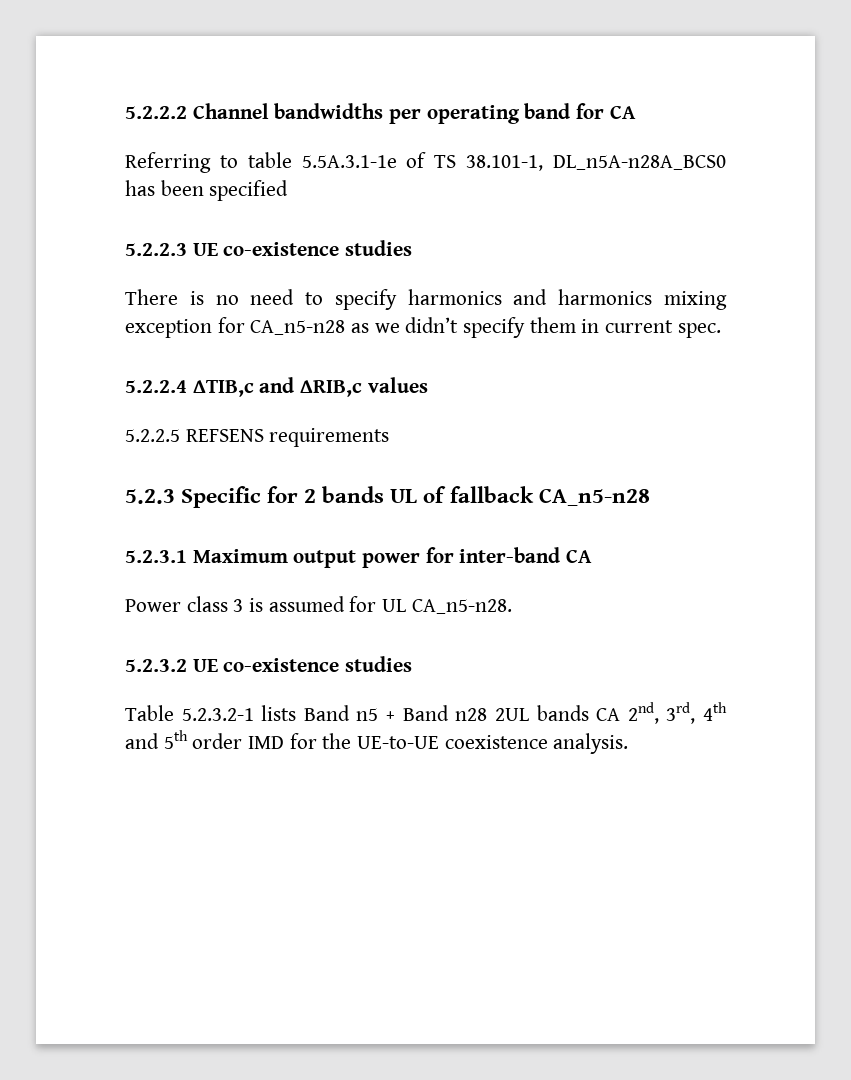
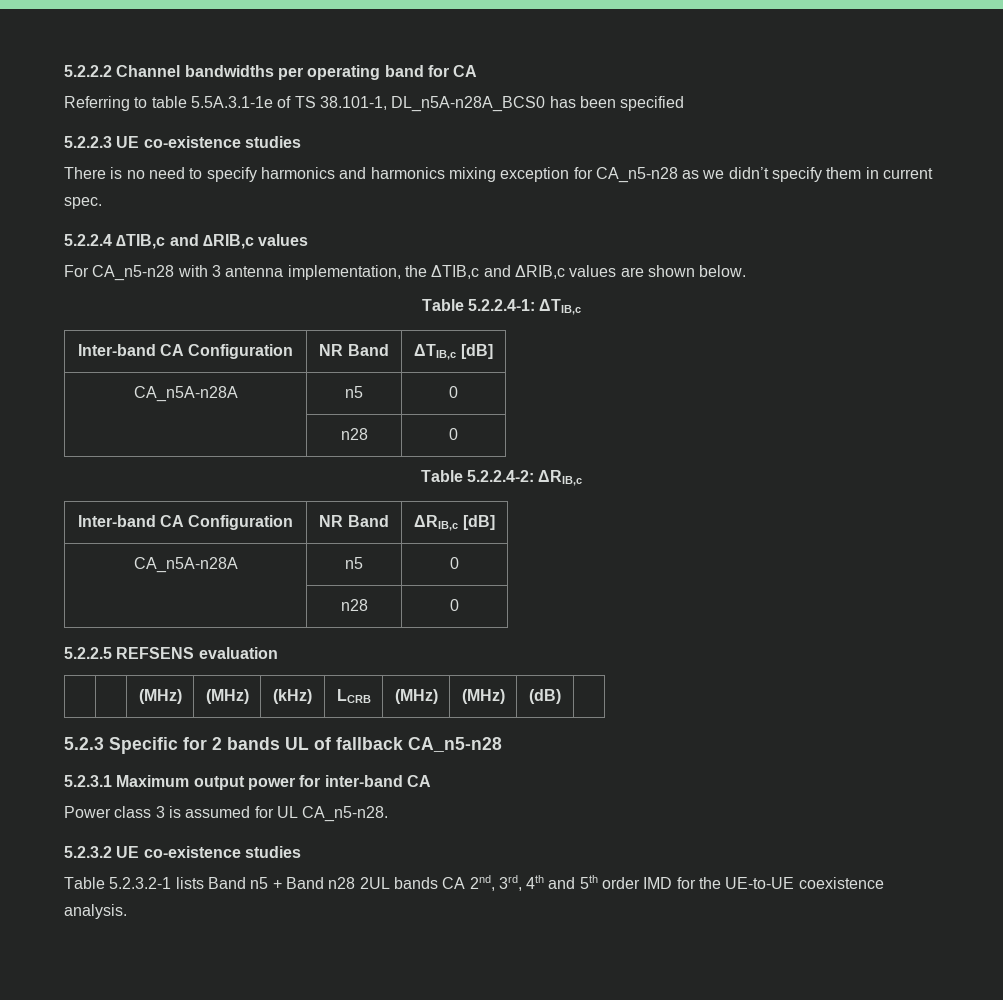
- 5.2.2.5 REFSENS requirements
+ For CA_n5-n28 with 3 antenna implementation, the ΔTIB,c and ΔRIB,c values are shown below.
+ Table 5.2.2.4-1: ΔTIB,c
+ Inter-band CA Configuration | NR Band | ΔTIB,c [dB]
+ CA_n5A-n28A | n5 | 0
+ | n28 | 0
+ Table 5.2.2.4-2: ΔRIB,c
+ Inter-band CA Configuration | NR Band | ΔRIB,c [dB]
+ CA_n5A-n28A | n5 | 0
+ | n28 | 0
+ 5.2.2.5 REFSENS evaluation
+ | | (MHz) | (MHz) | (kHz) | LCRB | (MHz) | (MHz) | (dB) |

